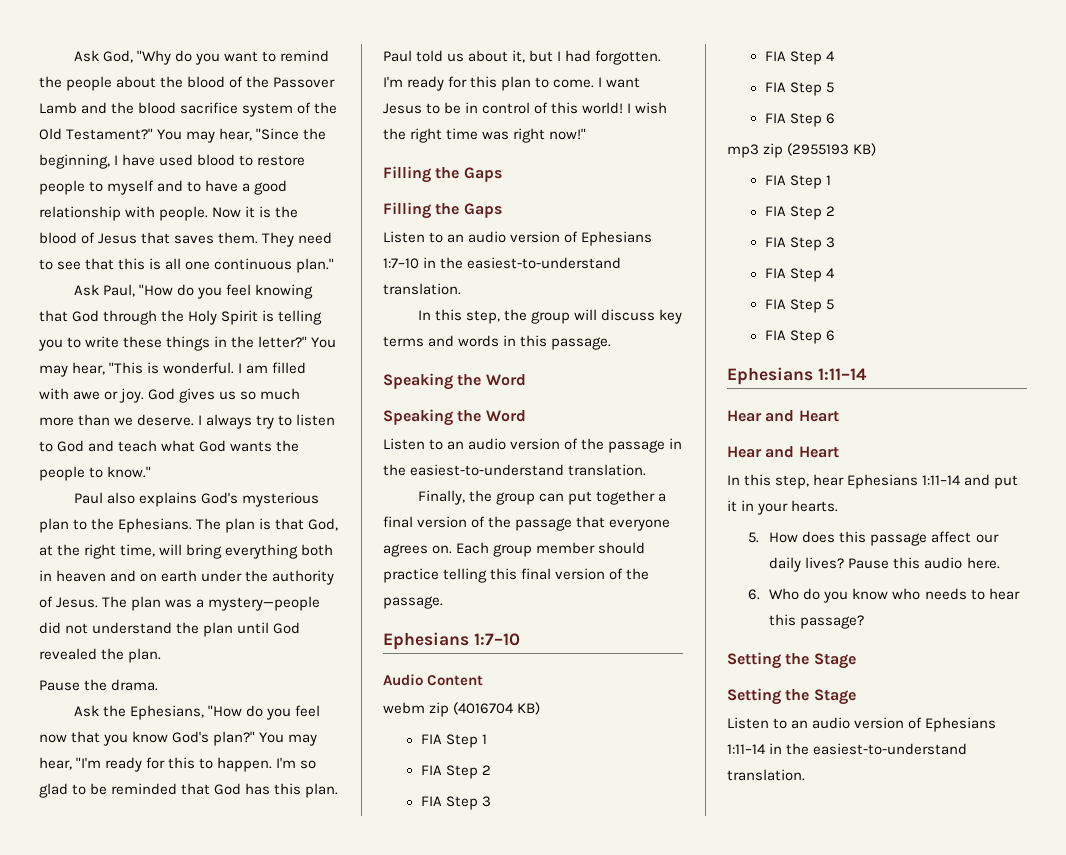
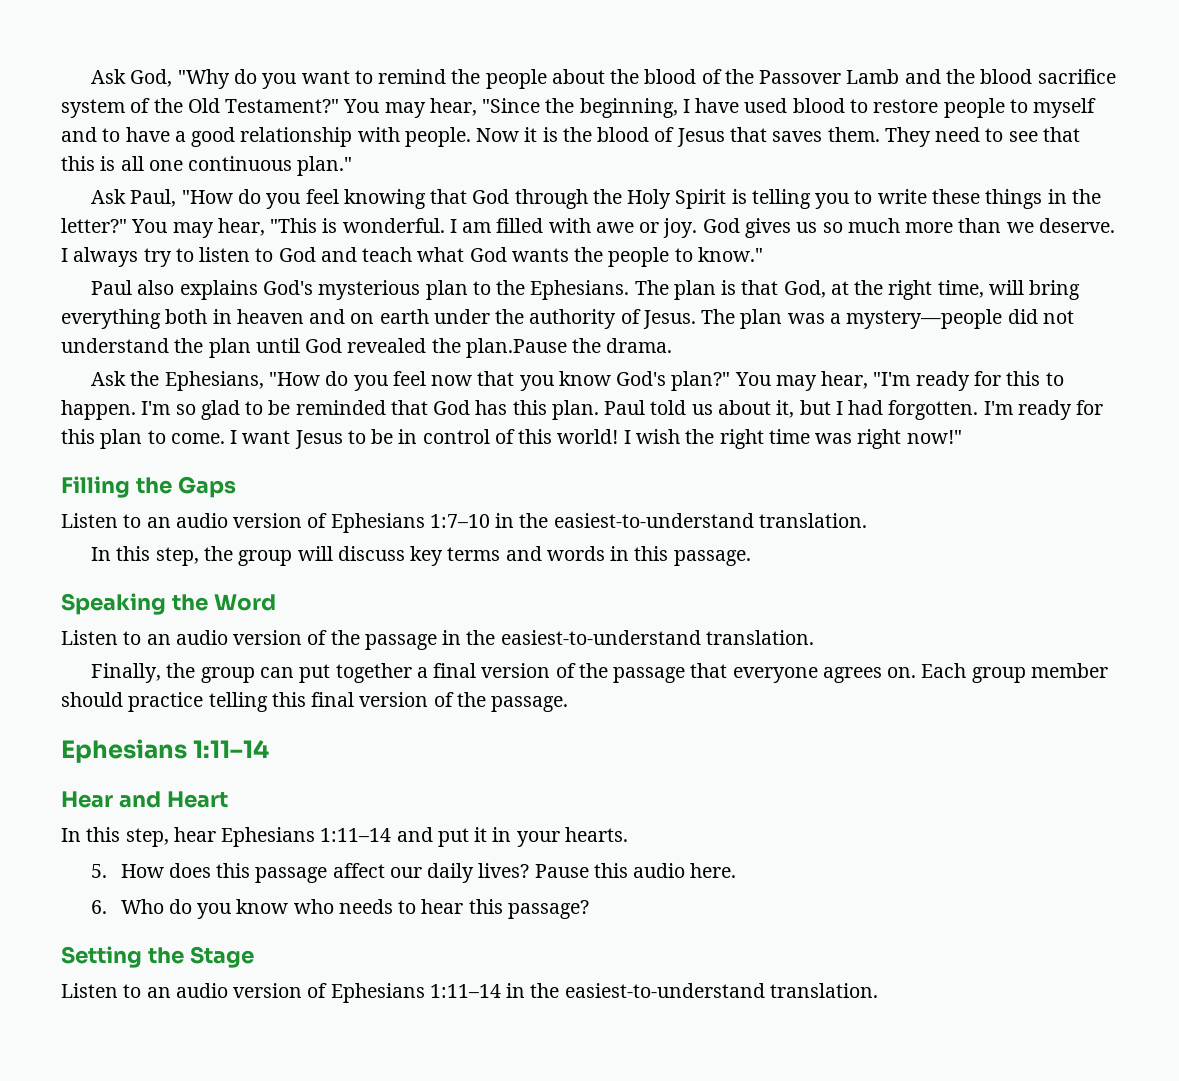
- The plan was a mystery—people did not understand the plan until God revealed the plan.
- Pause the drama.
+ The plan was a mystery—people did not understand the plan until God revealed the plan.Pause the drama.
  I wish the right time was right now!"
- Filling the Gaps
  In this step, the group will discuss key terms and words in this passage.
- Speaking the Word
  Each group member should practice telling this final version of the passage.
- Ephesians 1:7–10
- Audio Content
- webm zip (4016704 KB)
- FIA Step 1
- FIA Step 2
- FIA Step 3
- FIA Step 4
- FIA Step 5
- FIA Step 6
- mp3 zip (2955193 KB)
- FIA Step 1
- FIA Step 2
- FIA Step 3
- FIA Step 4
- FIA Step 5
- FIA Step 6
  Ephesians 1:11–14
- Hear and Heart
  6. Who do you know who needs to hear this passage?
- Setting the Stage

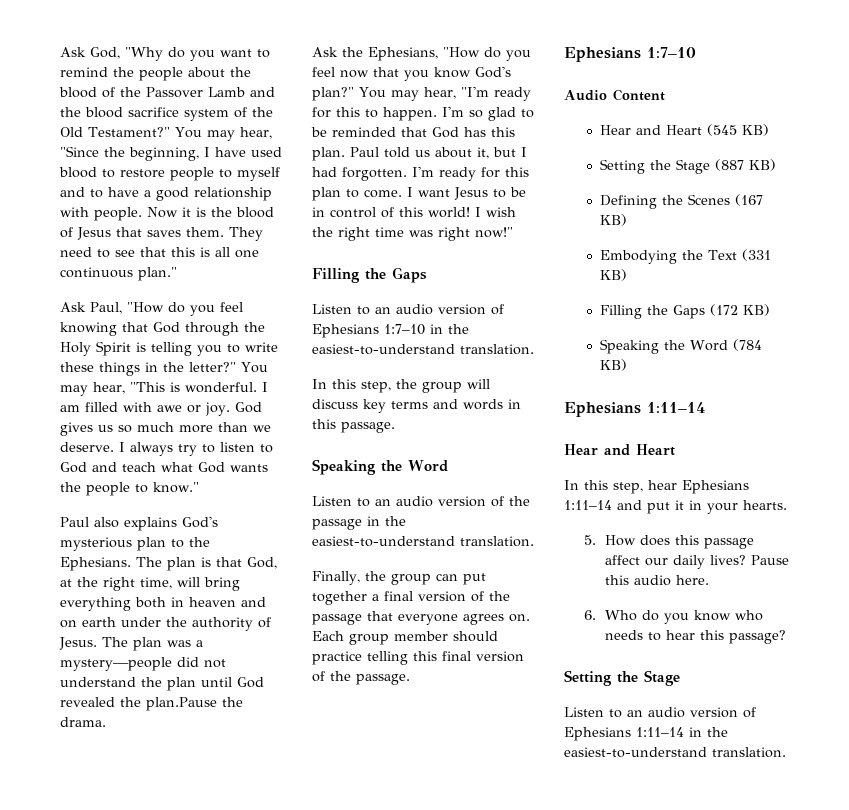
  Each group member should practice telling this final version of the passage.
+ Ephesians 1:7–10
+ Audio Content
+ Hear and Heart (545 KB)
+ Setting the Stage (887 KB)
+ Defining the Scenes (167 KB)
+ Embodying the Text (331 KB)
+ Filling the Gaps (172 KB)
+ Speaking the Word (784 KB)

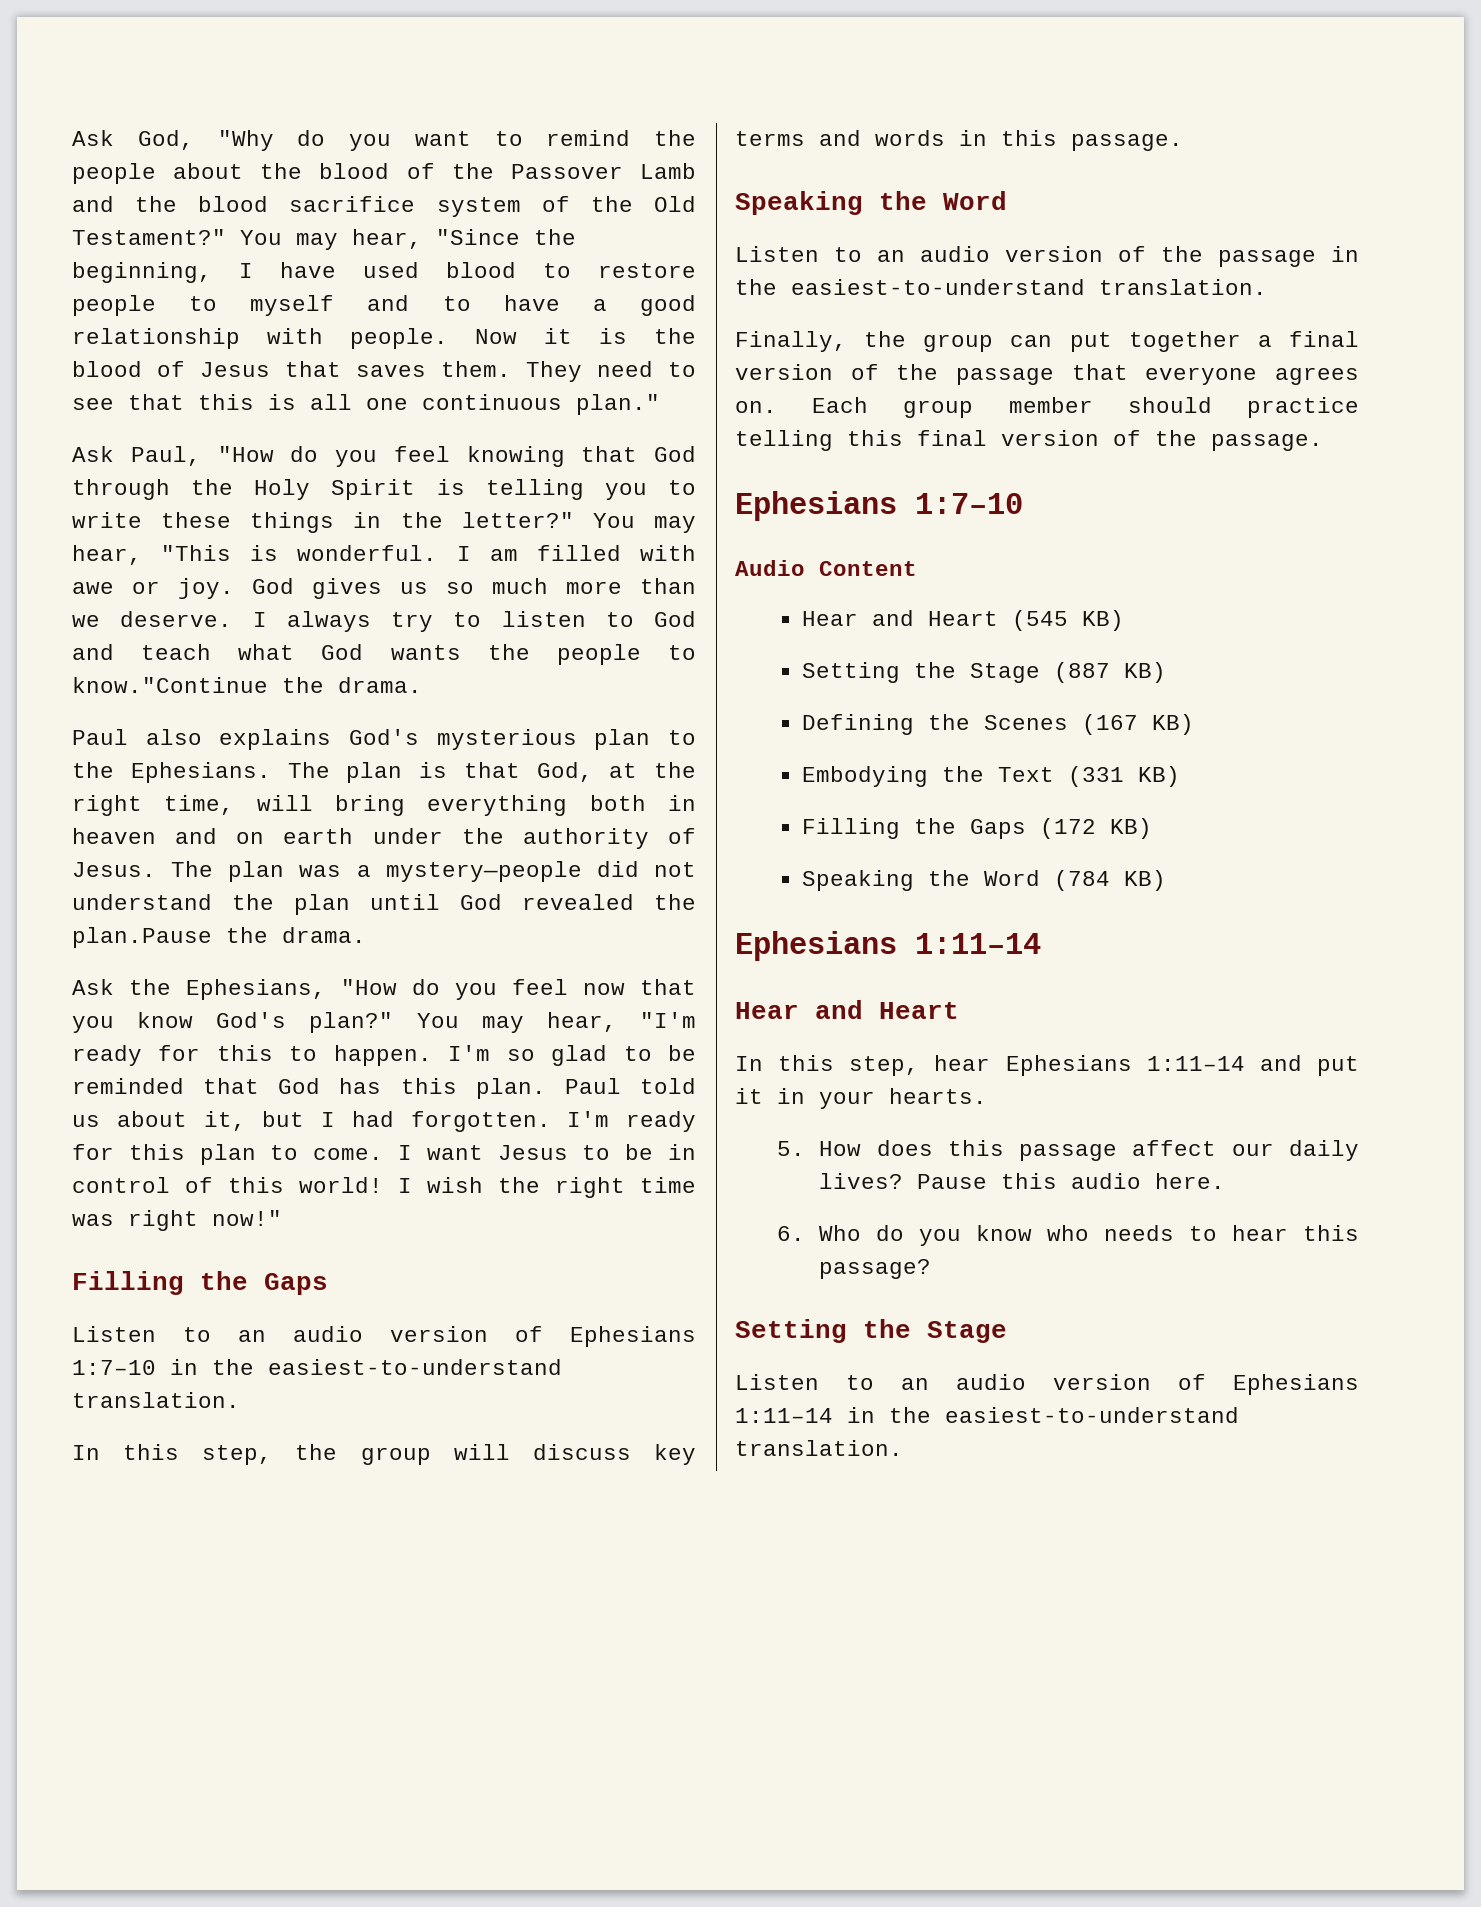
- I always try to listen to God and teach what God wants the people to know."
+ I always try to listen to God and teach what God wants the people to know."Continue the drama.

